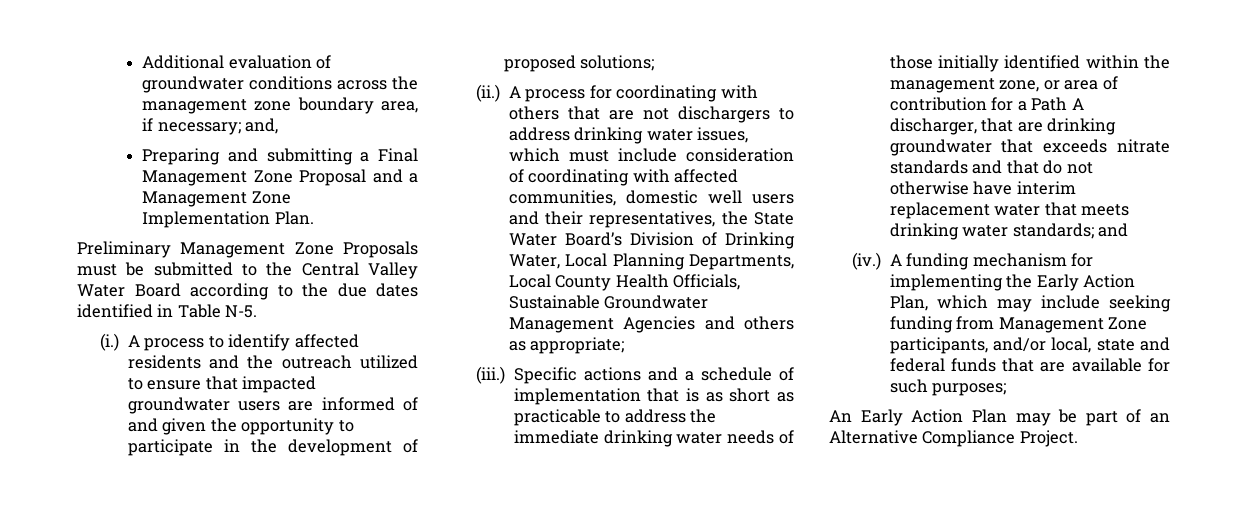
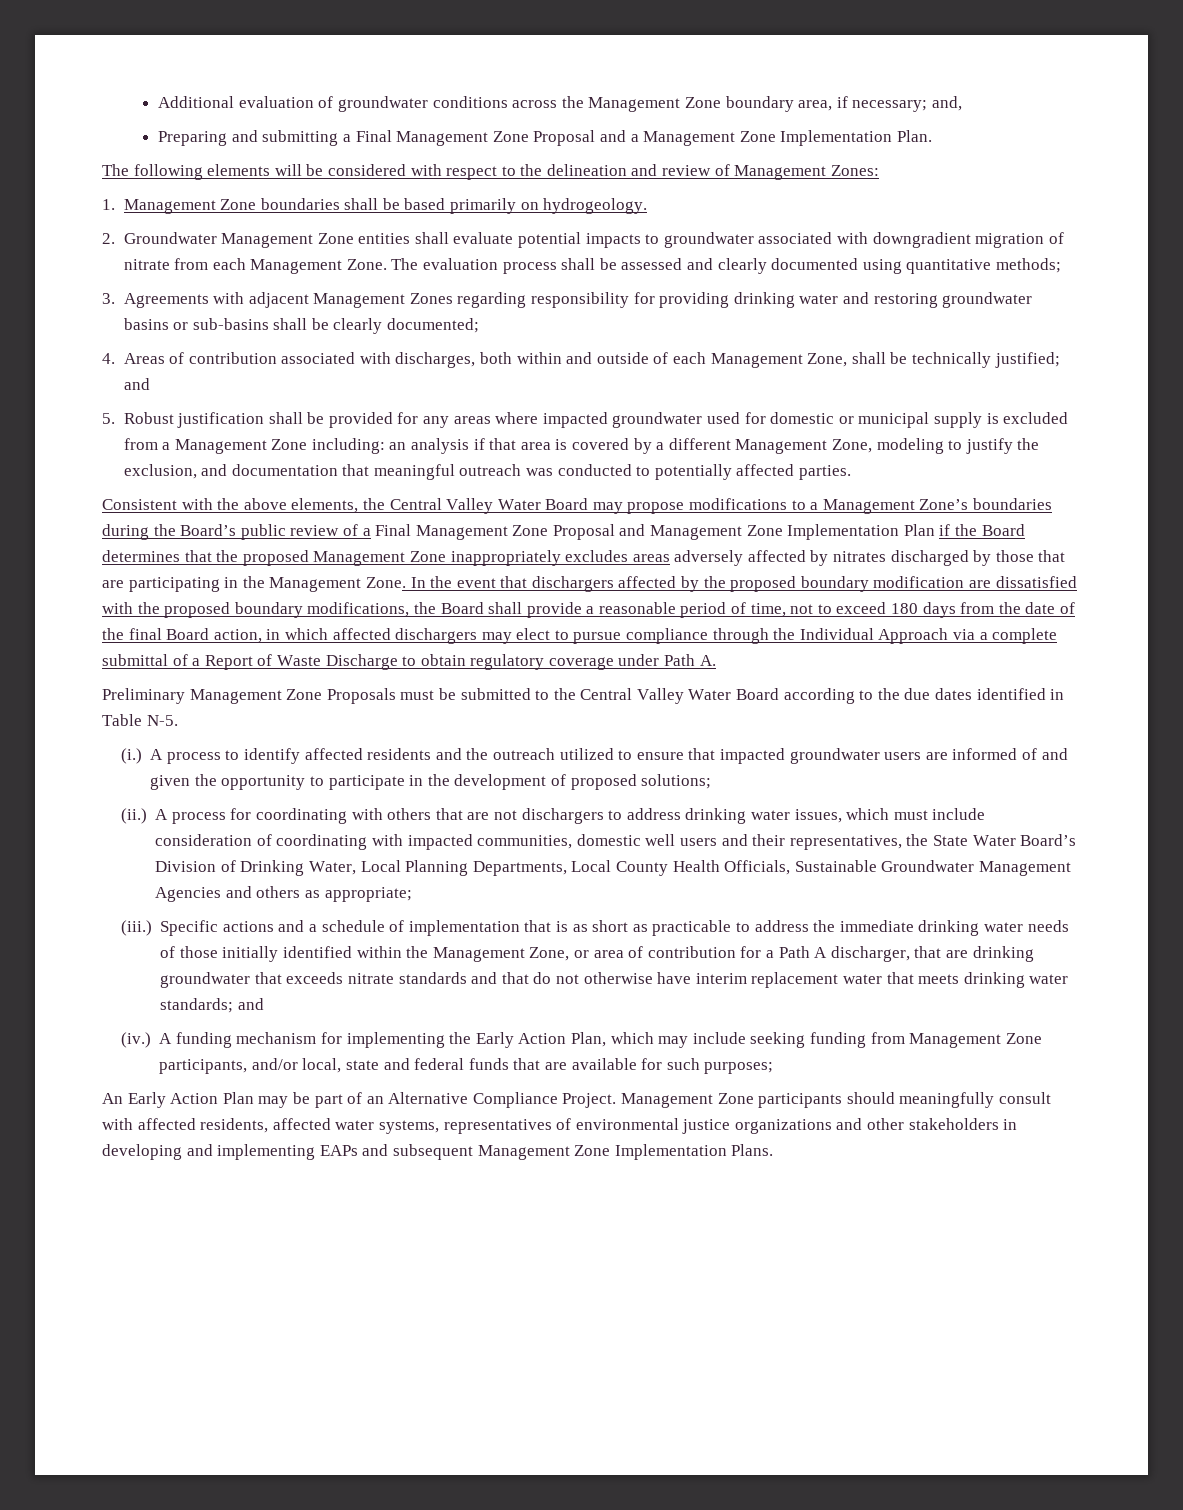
- Additional evaluation of groundwater conditions across the management zone boundary area, if necessary; and,
+ Additional evaluation of groundwater conditions across the Management Zone boundary area, if necessary; and,
+ The following elements will be considered with respect to the delineation and review of Management Zones:
+ 1. Management Zone boundaries shall be based primarily on hydrogeology.
+ 2. Groundwater Management Zone entities shall evaluate potential impacts to groundwater associated with downgradient migration of nitrate from each Management Zone. The evaluation process shall be assessed and clearly documented using quantitative methods;
+ 3. Agreements with adjacent Management Zones regarding responsibility for providing drinking water and restoring groundwater basins or sub-basins shall be clearly documented;
+ 4. Areas of contribution associated with discharges, both within and outside of each Management Zone, shall be technically justified; and
+ 5. Robust justification shall be provided for any areas where impacted groundwater used for domestic or municipal supply is excluded from a Management Zone including: an analysis if that area is covered by a different Management Zone, modeling to justify the exclusion, and documentation that meaningful outreach was conducted to potentially affected parties.
+ Consistent with the above elements, the Central Valley Water Board may propose modifications to a Management Zone’s boundaries during the Board’s public review of a Final Management Zone Proposal and Management Zone Implementation Plan if the Board determines that the proposed Management Zone inappropriately excludes areas adversely affected by nitrates discharged by those that are participating in the Management Zone. In the event that dischargers affected by the proposed boundary modification are dissatisfied with the proposed boundary modifications, the Board shall provide a reasonable period of time, not to exceed 180 days from the date of the final Board action, in which affected dischargers may elect to pursue compliance through the Individual Approach via a complete submittal of a Report of Waste Discharge to obtain regulatory coverage under Path A.
- A process for coordinating with others that are not dischargers to address drinking water issues, which must include consideration of coordinating with affected communities, domestic well users and their representatives, the State Water Board’s Division of Drinking Water, Local Planning Departments, Local County Health Officials, Sustainable Groundwater Management Agencies and others as appropriate;
+ A process for coordinating with others that are not dischargers to address drinking water issues, which must include consideration of coordinating with impacted communities, domestic well users and their representatives, the State Water Board’s Division of Drinking Water, Local Planning Departments, Local County Health Officials, Sustainable Groundwater Management Agencies and others as appropriate;
- Specific actions and a schedule of implementation that is as short as practicable to address the immediate drinking water needs of those initially identified within the management zone, or area of contribution for a Path A discharger, that are drinking groundwater that exceeds nitrate standards and that do not otherwise have interim replacement water that meets drinking water standards; and
+ Specific actions and a schedule of implementation that is as short as practicable to address the immediate drinking water needs of those initially identified within the Management Zone, or area of contribution for a Path A discharger, that are drinking groundwater that exceeds nitrate standards and that do not otherwise have interim replacement water that meets drinking water standards; and
+ Management Zone participants should meaningfully consult with affected residents, affected water systems, representatives of environmental justice organizations and other stakeholders in developing and implementing EAPs and subsequent Management Zone Implementation Plans.

